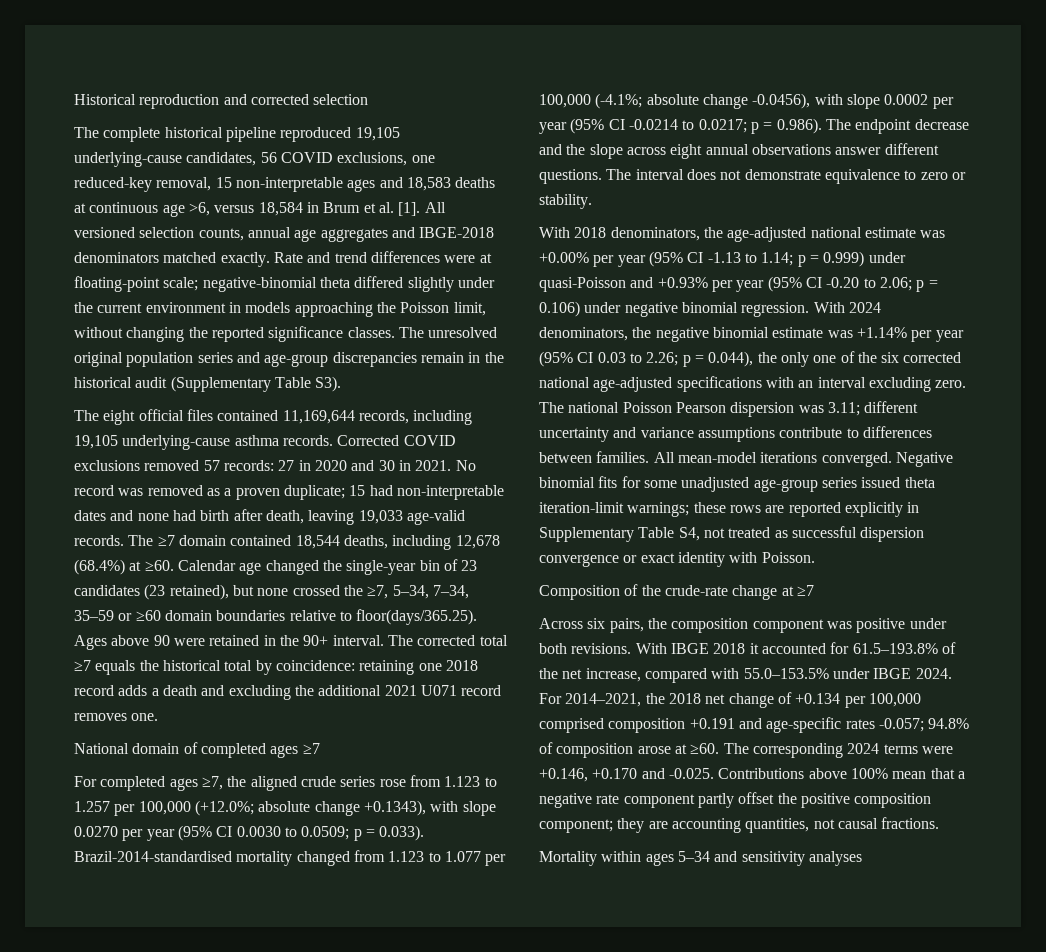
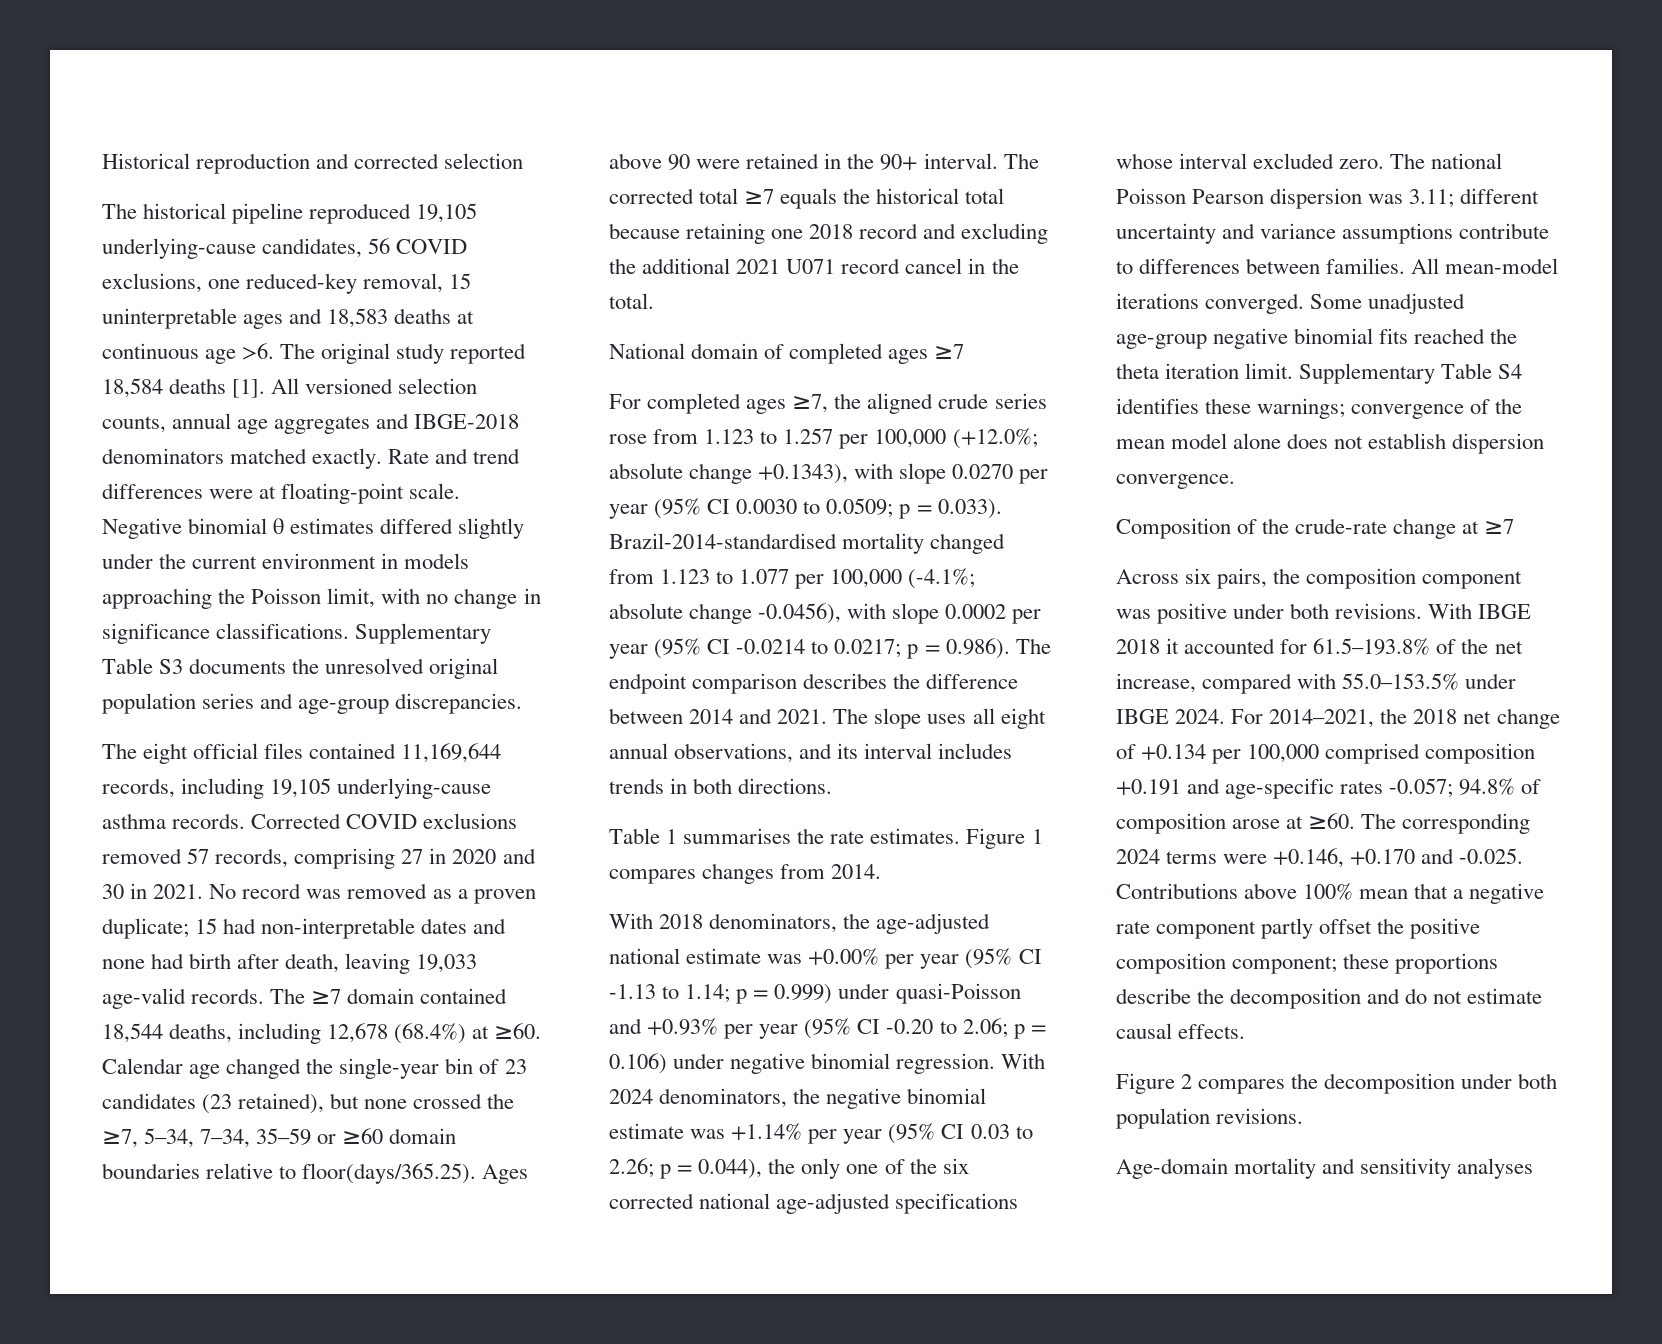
- The complete historical pipeline reproduced 19,105 underlying-cause candidates, 56 COVID exclusions, one reduced-key removal, 15 non-interpretable ages and 18,583 deaths at continuous age >6, versus 18,584 in Brum et al. [1].
+ The historical pipeline reproduced 19,105 underlying-cause candidates, 56 COVID exclusions, one reduced-key removal, 15 uninterpretable ages and 18,583 deaths at continuous age >6. The original study reported 18,584 deaths [1].
- Rate and trend differences were at floating-point scale; negative-binomial theta differed slightly under the current environment in models approaching the Poisson limit, without changing the reported significance classes. The unresolved original population series and age-group discrepancies remain in the historical audit (Supplementary Table S3).
+ Rate and trend differences were at floating-point scale. Negative binomial θ estimates differed slightly under the current environment in models approaching the Poisson limit, with no change in significance classifications. Supplementary Table S3 documents the unresolved original population series and age-group discrepancies.
- Corrected COVID exclusions removed 57 records: 27 in 2020 and 30 in 2021.
+ Corrected COVID exclusions removed 57 records, comprising 27 in 2020 and 30 in 2021.
- The corrected total ≥7 equals the historical total by coincidence: retaining one 2018 record adds a death and excluding the additional 2021 U071 record removes one.
+ The corrected total ≥7 equals the historical total because retaining one 2018 record and excluding the additional 2021 U071 record cancel in the total.
- For completed ages ≥7, the aligned crude series rose from 1.123 to 1.257 per 100,000 (+12.0%; absolute change +0.1343), with slope 0.0270 per year (95% CI 0.0030 to 0.0509; p = 0.033). Brazil-2014-standardised mortality changed from 1.123 to 1.077 per 100,000 (-4.1%; absolute change -0.0456), with slope 0.0002 per year (95% CI -0.0214 to 0.0217; p = 0.986). The endpoint decrease and the slope across eight annual observations answer different questions. The interval does not demonstrate equivalence to zero or stability.
+ For completed ages ≥7, the aligned crude series rose from 1.123 to 1.257 per 100,000 (+12.0%; absolute change +0.1343), with slope 0.0270 per year (95% CI 0.0030 to 0.0509; p = 0.033). Brazil-2014-standardised mortality changed from 1.123 to 1.077 per 100,000 (-4.1%; absolute change -0.0456), with slope 0.0002 per year (95% CI -0.0214 to 0.0217; p = 0.986). The endpoint comparison describes the difference between 2014 and 2021. The slope uses all eight annual observations, and its interval includes trends in both directions.
+ Table 1 summarises the rate estimates. Figure 1 compares changes from 2014.
- With 2024 denominators, the negative binomial estimate was +1.14% per year (95% CI 0.03 to 2.26; p = 0.044), the only one of the six corrected national age-adjusted specifications with an interval excluding zero.
+ With 2024 denominators, the negative binomial estimate was +1.14% per year (95% CI 0.03 to 2.26; p = 0.044), the only one of the six corrected national age-adjusted specifications whose interval excluded zero.
- Negative binomial fits for some unadjusted age-group series issued theta iteration-limit warnings; these rows are reported explicitly in Supplementary Table S4, not treated as successful dispersion convergence or exact identity with Poisson.
+ Some unadjusted age-group negative binomial fits reached the theta iteration limit. Supplementary Table S4 identifies these warnings; convergence of the mean model alone does not establish dispersion convergence.
- The corresponding 2024 terms were +0.146, +0.170 and -0.025. Contributions above 100% mean that a negative rate component partly offset the positive composition component; they are accounting quantities, not causal fractions.
- Mortality within ages 5–34 and sensitivity analyses
+ The corresponding 2024 terms were +0.146, +0.170 and -0.025. Contributions above 100% mean that a negative rate component partly offset the positive composition component; these proportions describe the decomposition and do not estimate causal effects.
+ Figure 2 compares the decomposition under both population revisions.
+ Age-domain mortality and sensitivity analyses

